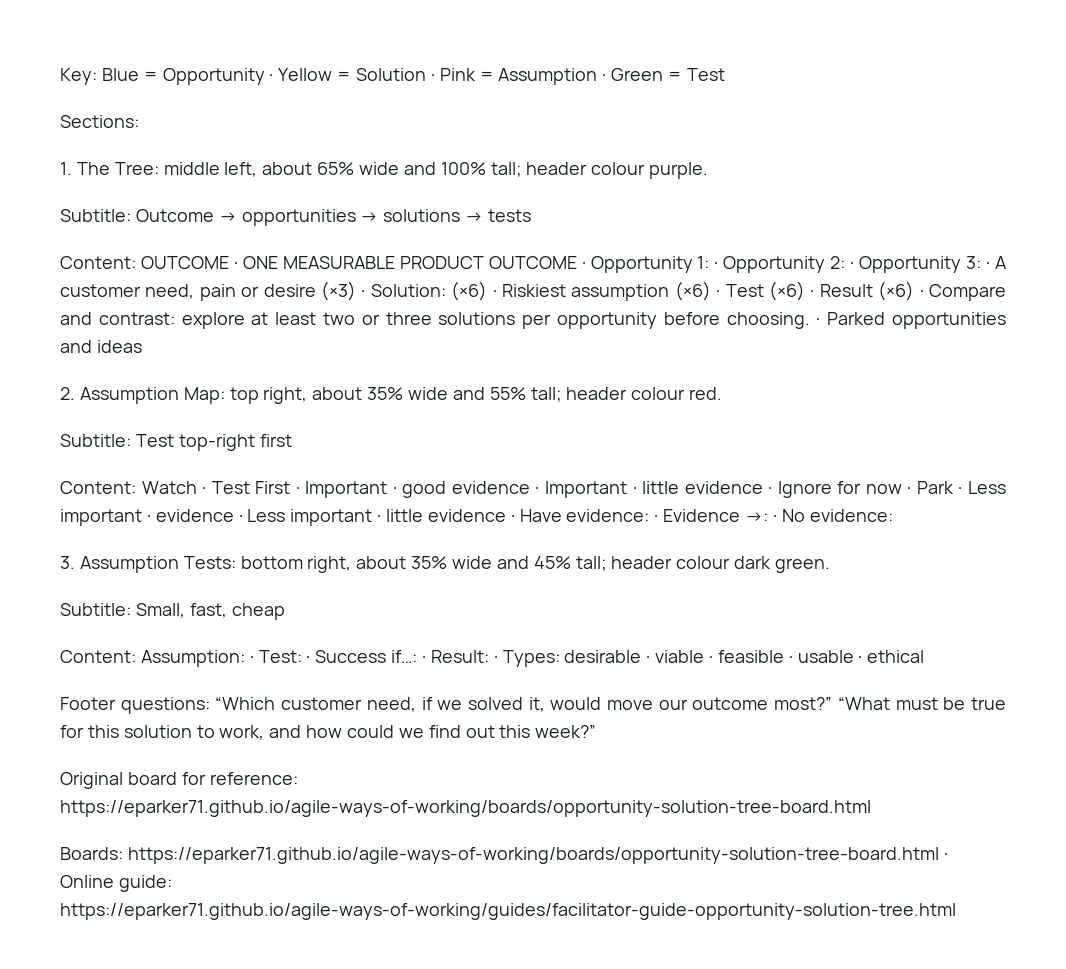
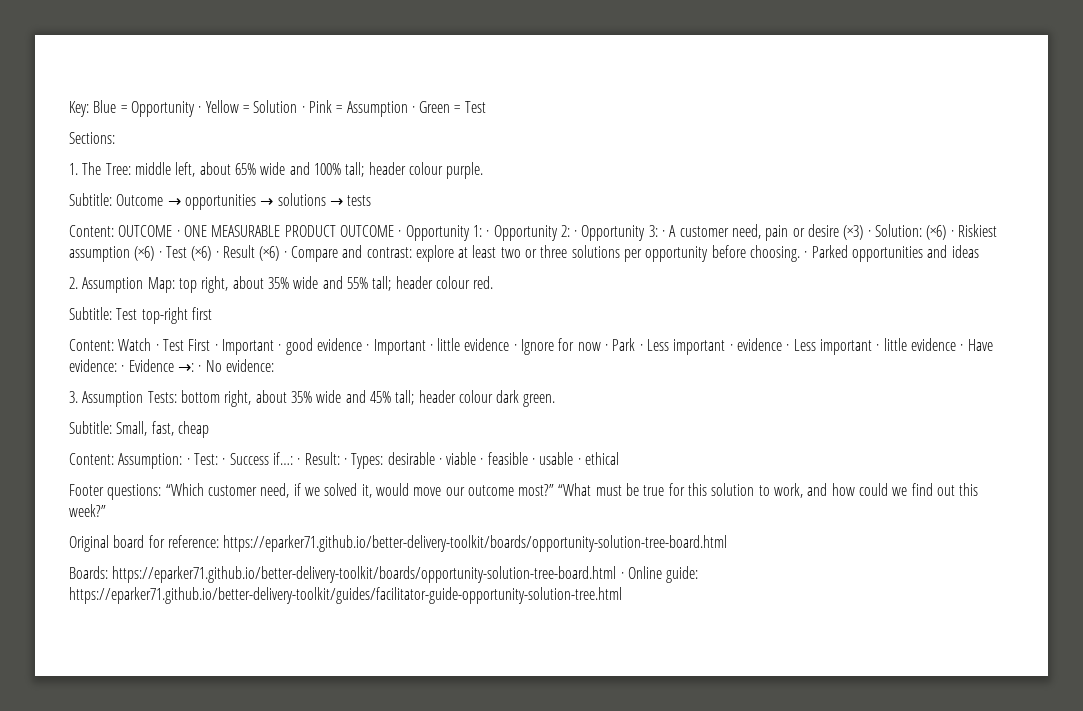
- Original board for reference: https://eparker71.github.io/agile-ways-of-working/boards/opportunity-solution-tree-board.html
+ Original board for reference: https://eparker71.github.io/better-delivery-toolkit/boards/opportunity-solution-tree-board.html
- Boards: https://eparker71.github.io/agile-ways-of-working/boards/opportunity-solution-tree-board.html · Online guide: https://eparker71.github.io/agile-ways-of-working/guides/facilitator-guide-opportunity-solution-tree.html
+ Boards: https://eparker71.github.io/better-delivery-toolkit/boards/opportunity-solution-tree-board.html · Online guide: https://eparker71.github.io/better-delivery-toolkit/guides/facilitator-guide-opportunity-solution-tree.html

